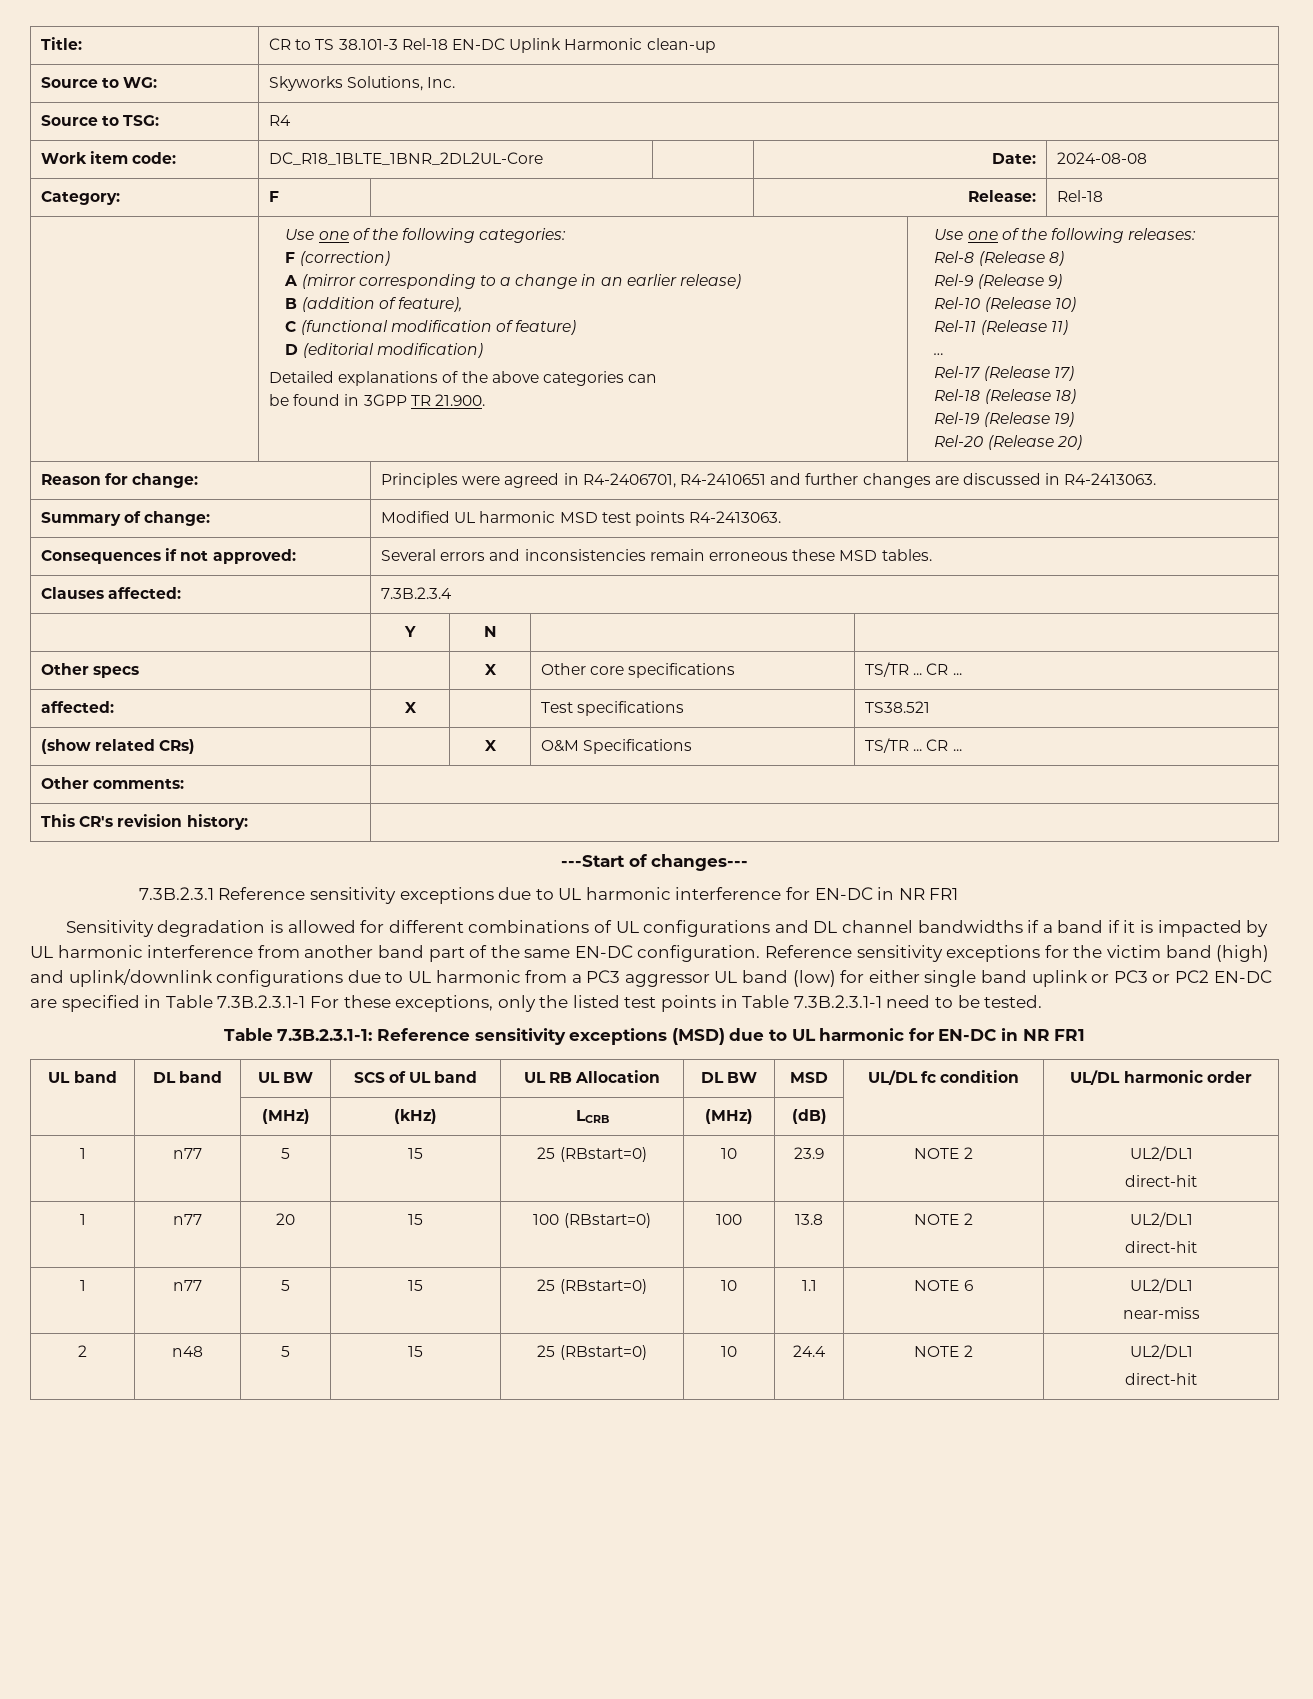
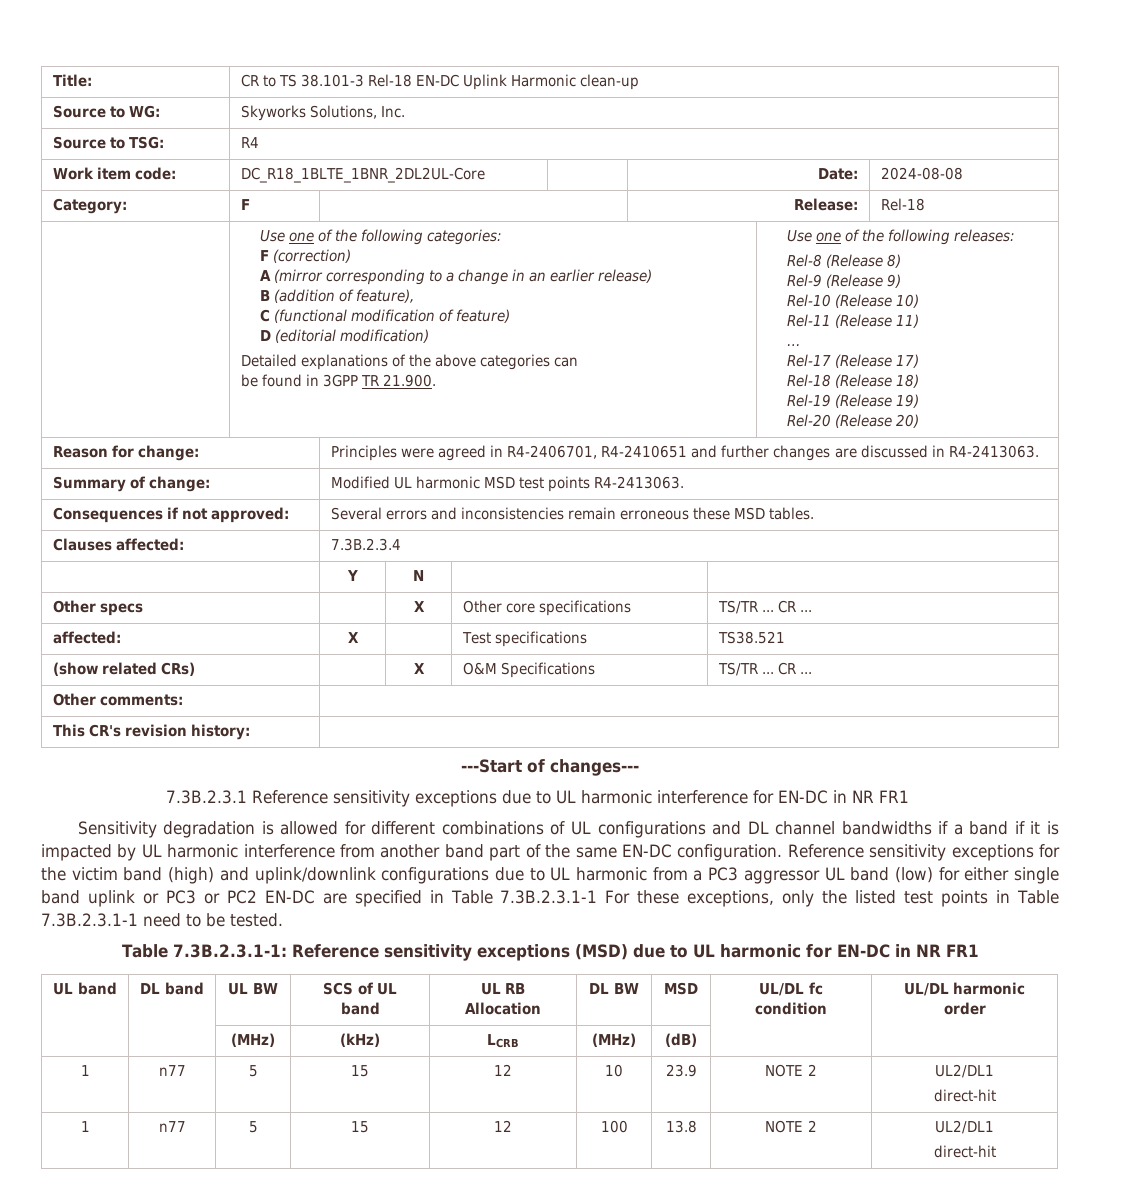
- 1 | n77 | 5 | 15 | 25 (RBstart=0) | 10 | 23.9 | NOTE 2 | UL2/DL1
+ 1 | n77 | 5 | 15 | 12 | 10 | 23.9 | NOTE 2 | UL2/DL1
- 1 | n77 | 20 | 15 | 100 (RBstart=0) | 100 | 13.8 | NOTE 2 | UL2/DL1
+ 1 | n77 | 5 | 15 | 12 | 100 | 13.8 | NOTE 2 | UL2/DL1
- 1 | n77 | 5 | 15 | 25 (RBstart=0) | 10 | 1.1 | NOTE 6 | UL2/DL1
- near-miss
- 2 | n48 | 5 | 15 | 25 (RBstart=0) | 10 | 24.4 | NOTE 2 | UL2/DL1
- direct-hit

